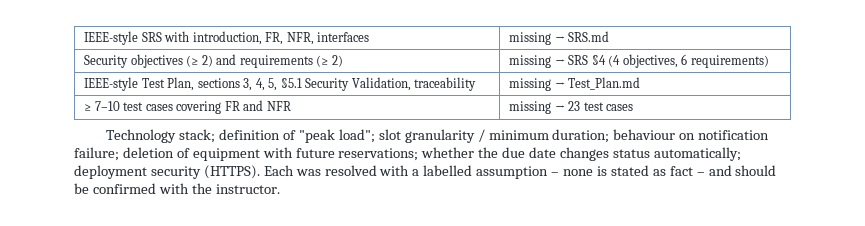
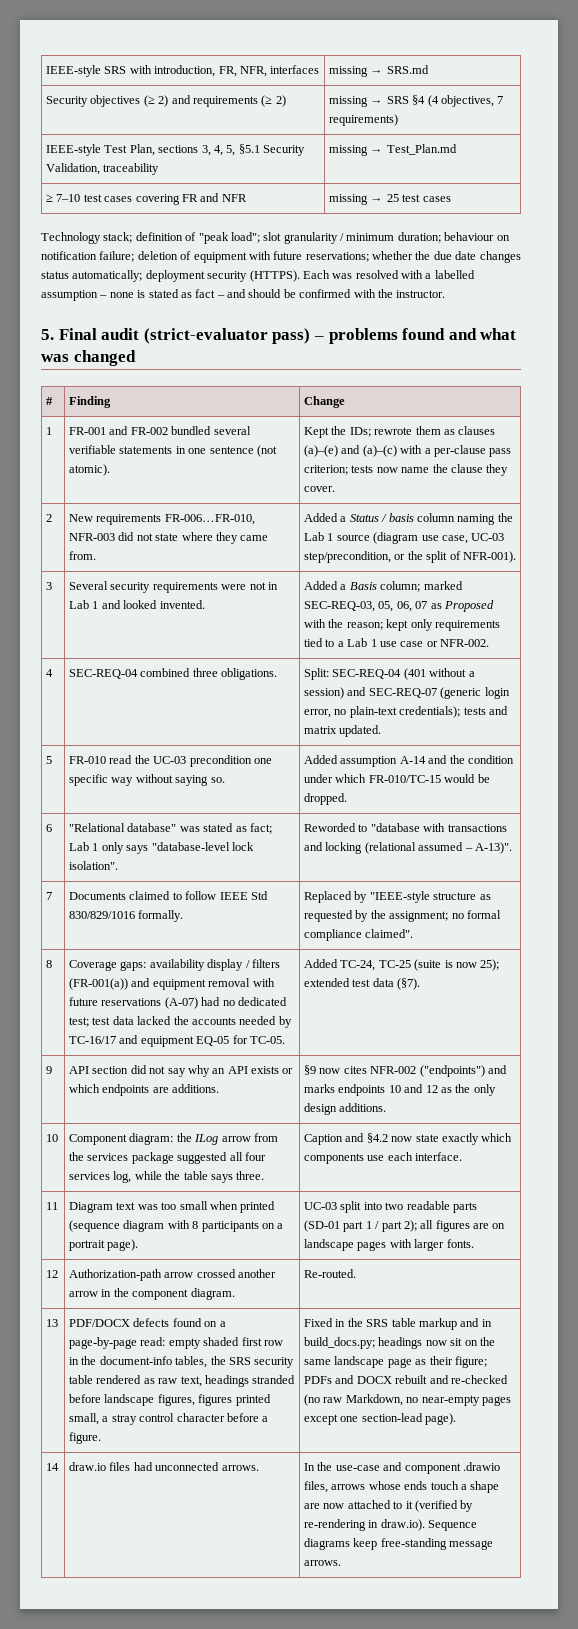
- Security objectives (≥ 2) and requirements (≥ 2) | missing → SRS §4 (4 objectives, 6 requirements)
+ Security objectives (≥ 2) and requirements (≥ 2) | missing → SRS §4 (4 objectives, 7 requirements)
- ≥ 7–10 test cases covering FR and NFR | missing → 23 test cases
+ ≥ 7–10 test cases covering FR and NFR | missing → 25 test cases
+ 5. Final audit (strict-evaluator pass) – problems found and what was changed
+ # | Finding | Change
+ 1 | FR-001 and FR-002 bundled several verifiable statements in one sentence (not atomic). | Kept the IDs; rewrote them as clauses (a)–(e) and (a)–(c) with a per-clause pass criterion; tests now name the clause they cover.
+ 2 | New requirements FR-006…FR-010, NFR-003 did not state where they came from. | Added a Status / basis column naming the Lab 1 source (diagram use case, UC-03 step/precondition, or the split of NFR-001).
+ 3 | Several security requirements were not in Lab 1 and looked invented. | Added a Basis column; marked SEC-REQ-03, 05, 06, 07 as Proposed with the reason; kept only requirements tied to a Lab 1 use case or NFR-002.
+ 4 | SEC-REQ-04 combined three obligations. | Split: SEC-REQ-04 (401 without a session) and SEC-REQ-07 (generic login error, no plain-text credentials); tests and matrix updated.
+ 5 | FR-010 read the UC-03 precondition one specific way without saying so. | Added assumption A-14 and the condition under which FR-010/TC-15 would be dropped.
+ 6 | "Relational database" was stated as fact; Lab 1 only says "database-level lock isolation". | Reworded to "database with transactions and locking (relational assumed – A-13)".
+ 7 | Documents claimed to follow IEEE Std 830/829/1016 formally. | Replaced by "IEEE-style structure as requested by the assignment; no formal compliance claimed".
+ 8 | Coverage gaps: availability display / filters (FR-001(a)) and equipment removal with future reservations (A-07) had no dedicated test; test data lacked the accounts needed by TC-16/17 and equipment EQ-05 for TC-05. | Added TC-24, TC-25 (suite is now 25); extended test data (§7).
+ 9 | API section did not say why an API exists or which endpoints are additions. | §9 now cites NFR-002 ("endpoints") and marks endpoints 10 and 12 as the only design additions.
+ 10 | Component diagram: the ILog arrow from the services package suggested all four services log, while the table says three. | Caption and §4.2 now state exactly which components use each interface.
+ 11 | Diagram text was too small when printed (sequence diagram with 8 participants on a portrait page). | UC-03 split into two readable parts (SD-01 part 1 / part 2); all figures are on landscape pages with larger fonts.
+ 12 | Authorization-path arrow crossed another arrow in the component diagram. | Re-routed.
+ 13 | PDF/DOCX defects found on a page-by-page read: empty shaded first row in the document-info tables, the SRS security table rendered as raw text, headings stranded before landscape figures, figures printed small, a stray control character before a figure. | Fixed in the SRS table markup and in build_docs.py; headings now sit on the same landscape page as their figure; PDFs and DOCX rebuilt and re-checked (no raw Markdown, no near-empty pages except one section-lead page).
+ 14 | draw.io files had unconnected arrows. | In the use-case and component .drawio files, arrows whose ends touch a shape are now attached to it (verified by re-rendering in draw.io). Sequence diagrams keep free-standing message arrows.

